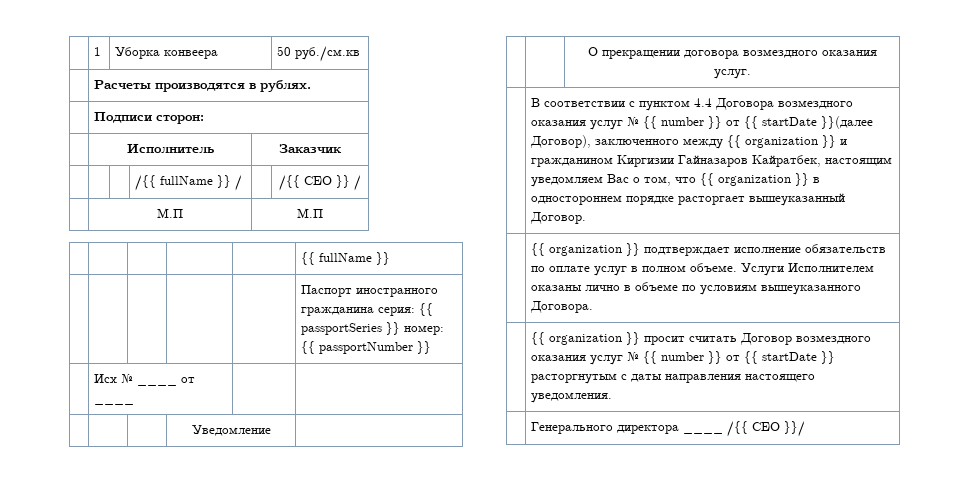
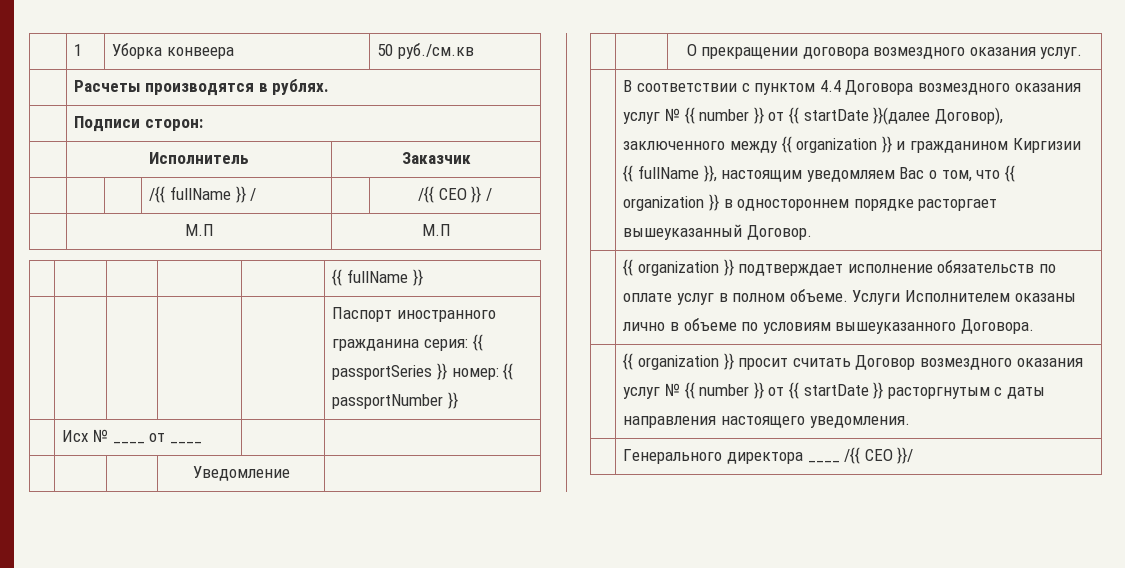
- В соответствии с пунктом 4.4 Договора возмездного оказания услуг № {{ number }} от {{ startDate }}(далее Договор), заключенного между {{ organization }} и гражданином Киргизии Гайназаров Кайратбек, настоящим уведомляем Вас о том, что {{ organization }} в одностороннем порядке расторгает вышеуказанный Договор.
+ В соответствии с пунктом 4.4 Договора возмездного оказания услуг № {{ number }} от {{ startDate }}(далее Договор), заключенного между {{ organization }} и гражданином Киргизии {{ fullName }}, настоящим уведомляем Вас о том, что {{ organization }} в одностороннем порядке расторгает вышеуказанный Договор.

